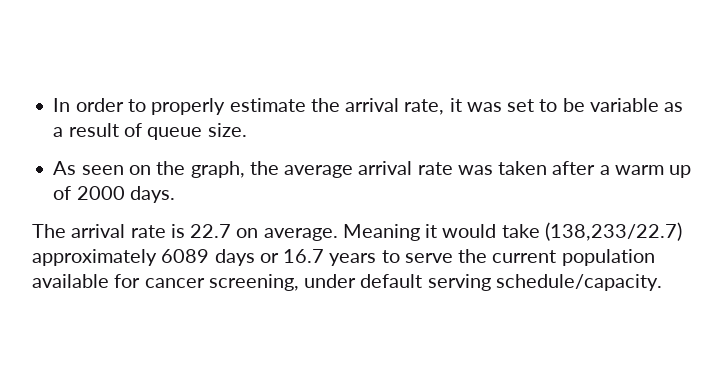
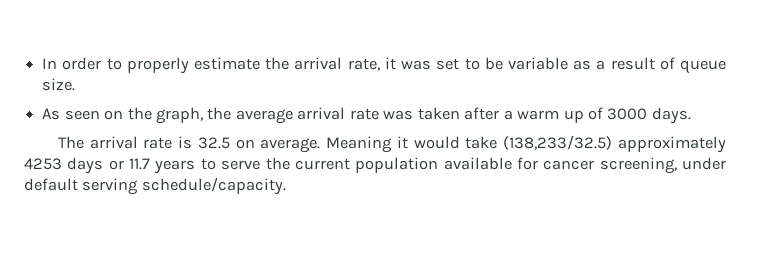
- As seen on the graph, the average arrival rate was taken after a warm up of 2000 days.
+ As seen on the graph, the average arrival rate was taken after a warm up of 3000 days.
- The arrival rate is 22.7 on average.
+ The arrival rate is 32.5 on average.
- Meaning it would take (138,233/22.7) approximately 6089 days or 16.7 years to serve the current population available for cancer screening, under default serving schedule/capacity.
+ Meaning it would take (138,233/32.5) approximately 4253 days or 11.7 years to serve the current population available for cancer screening, under default serving schedule/capacity.

